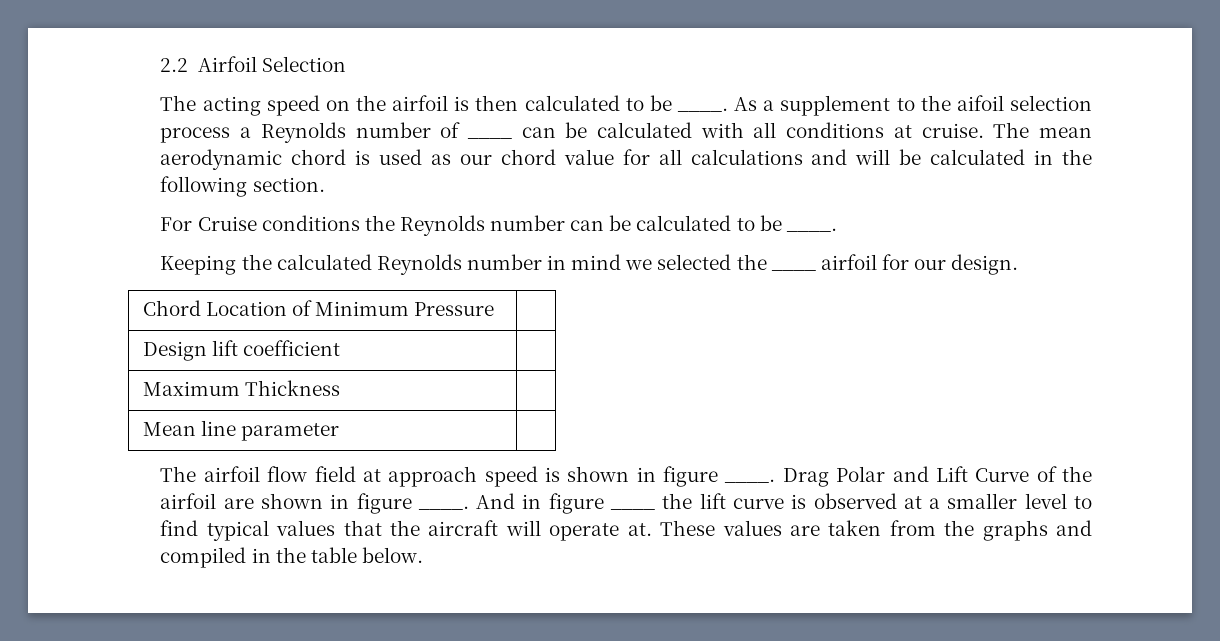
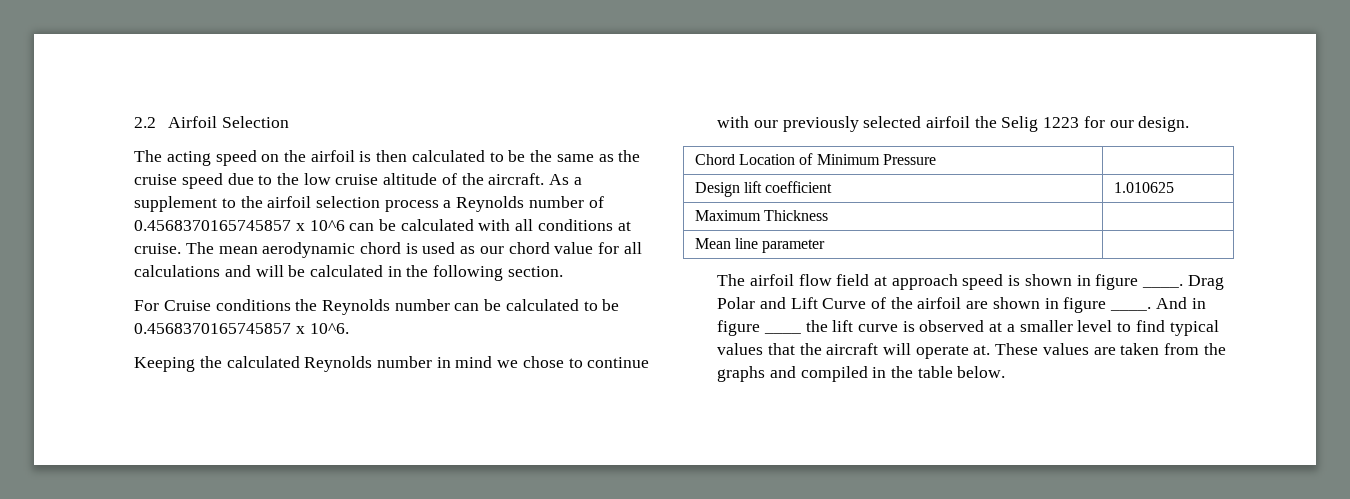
- The acting speed on the airfoil is then calculated to be ____.
+ The acting speed on the airfoil is then calculated to be the same as the cruise speed due to the low cruise altitude of the aircraft.
- As a supplement to the aifoil selection process a Reynolds number of ____ can be calculated with all conditions at cruise.
+ As a supplement to the airfoil selection process a Reynolds number of 0.4568370165745857 x 10^6 can be calculated with all conditions at cruise.
- For Cruise conditions the Reynolds number can be calculated to be ____.
+ For Cruise conditions the Reynolds number can be calculated to be 0.4568370165745857 x 10^6.
- Keeping the calculated Reynolds number in mind we selected the ____ airfoil for our design.
+ Keeping the calculated Reynolds number in mind we chose to continue with our previously selected airfoil the Selig 1223 for our design.
- Design lift coefficient |
+ Design lift coefficient | 1.010625

